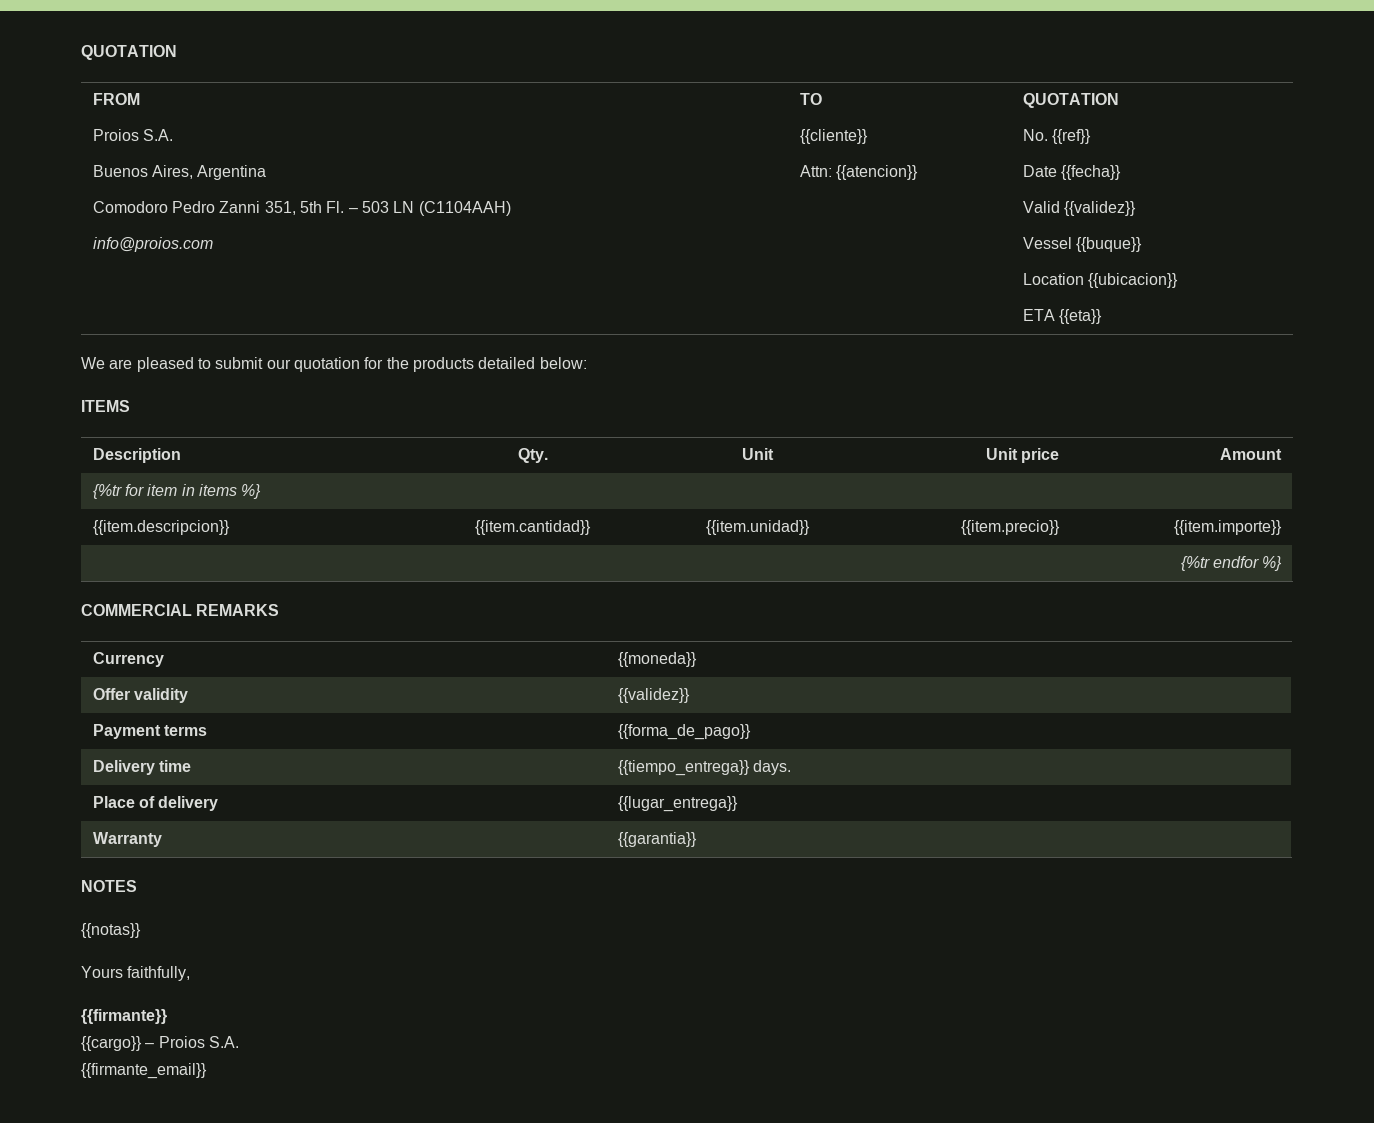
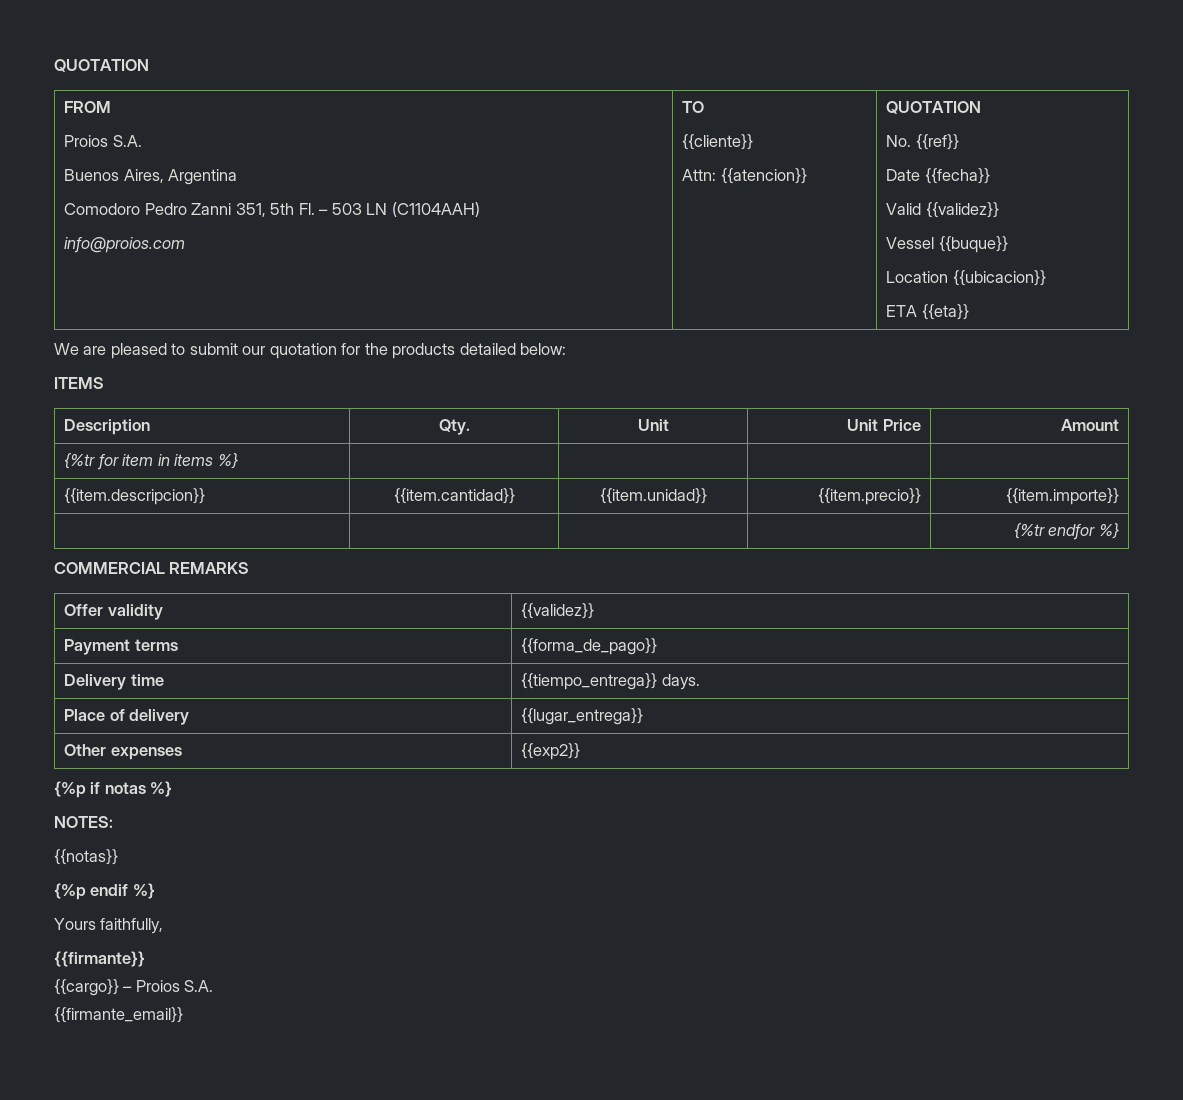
- Description | Qty. | Unit | Unit price | Amount
+ Description | Qty. | Unit | Unit Price | Amount
- Currency | {{moneda}}
- Warranty | {{garantia}}
- NOTES
+ Other expenses | {{exp2}}
+ {%p if notas %}
+ NOTES:
  {{notas}}
+ {%p endif %}

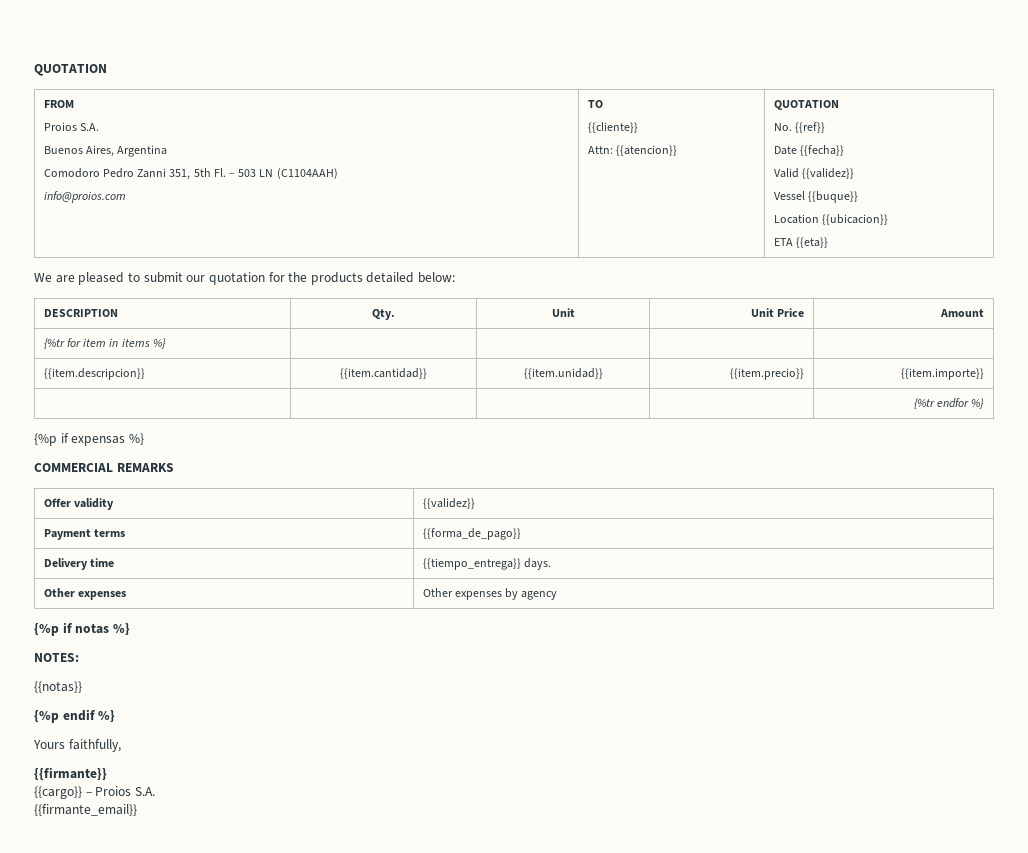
- ITEMS
- Description | Qty. | Unit | Unit Price | Amount
+ DESCRIPTION | Qty. | Unit | Unit Price | Amount
+ {%p if expensas %}
- Place of delivery | {{lugar_entrega}}
- Other expenses | {{exp2}}
+ Other expenses | Other expenses by agency

